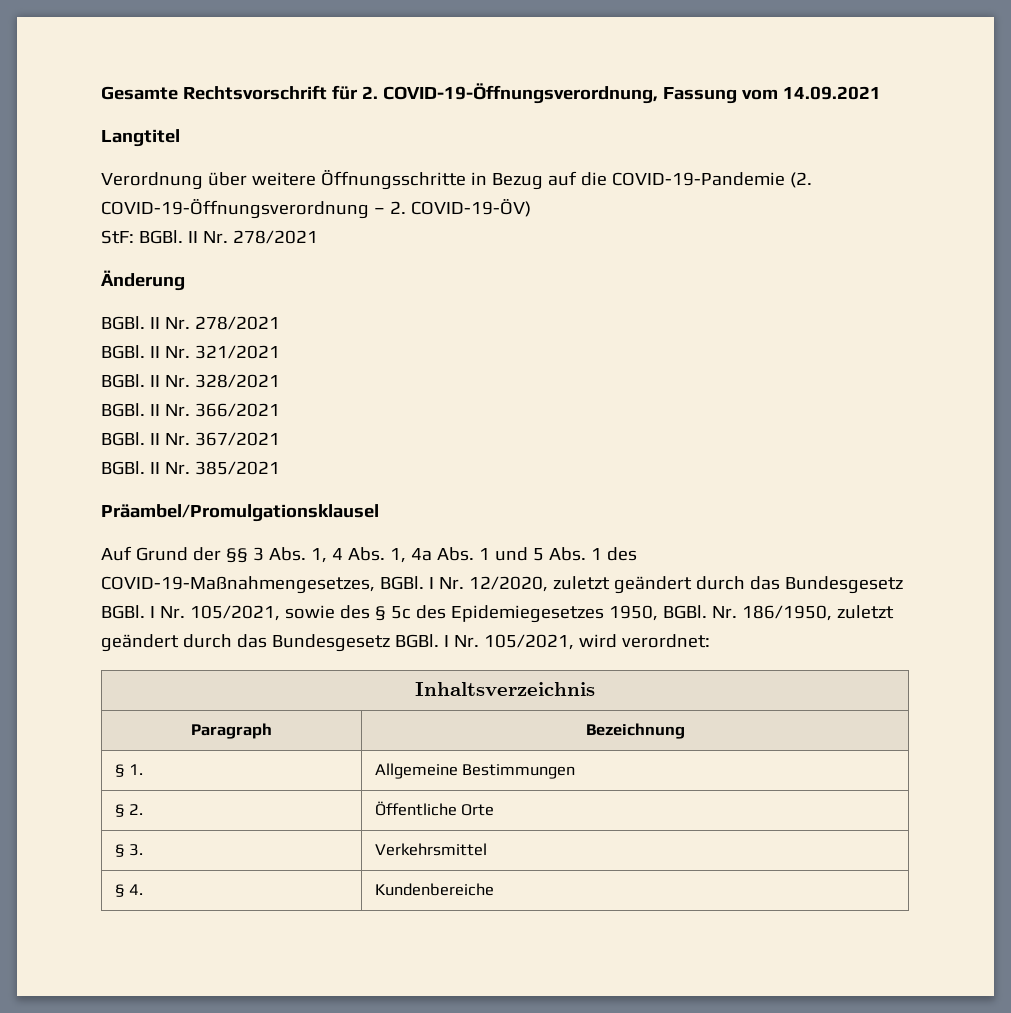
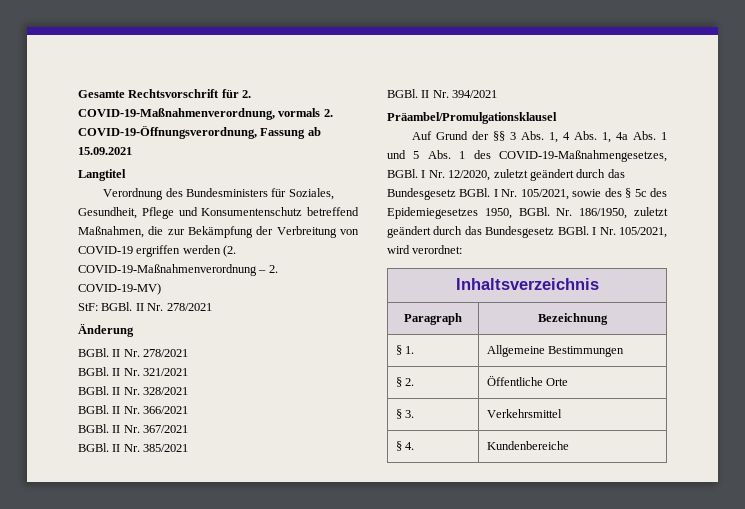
- Gesamte Rechtsvorschrift für 2. COVID-19-Öffnungsverordnung, Fassung vom 14.09.2021
+ Gesamte Rechtsvorschrift für 2. COVID-19-Maßnahmenverordnung, vormals 2. COVID-19-Öffnungsverordnung, Fassung ab 15.09.2021
  Langtitel
- Verordnung über weitere Öffnungsschritte in Bezug auf die COVID-19-Pandemie (2. COVID-19-Öffnungsverordnung – 2. COVID-19-ÖV)
+ Verordnung des Bundesministers für Soziales, Gesundheit, Pflege und Konsumentenschutz betreffend Maßnahmen, die zur Bekämpfung der Verbreitung von COVID-19 ergriffen werden (2. COVID-19-Maßnahmenverordnung – 2. COVID-19-MV)
+ BGBl. II Nr. 394/2021

